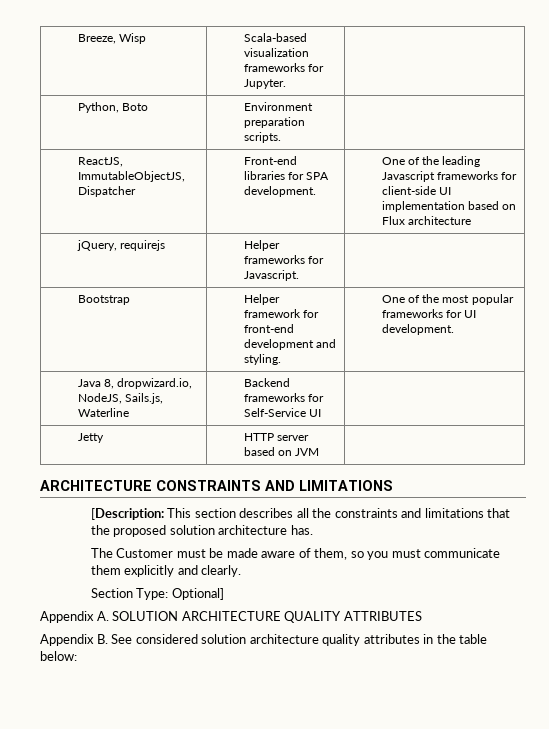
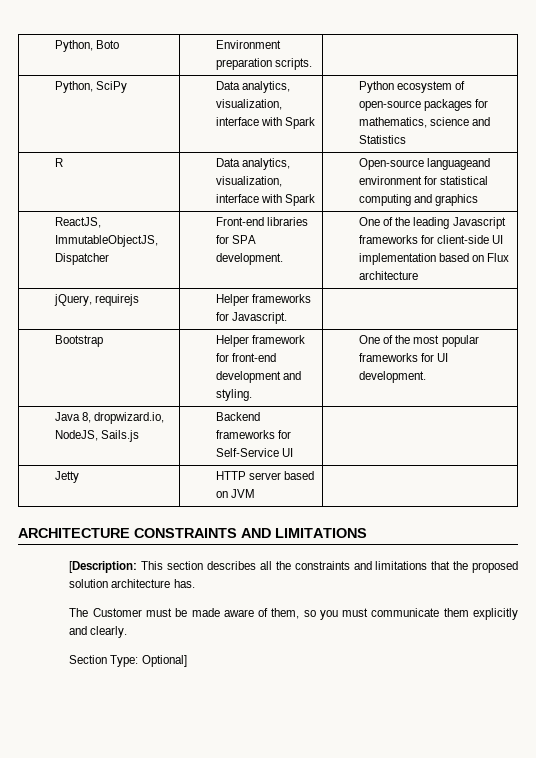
- Breeze, Wisp | Scala-based visualization frameworks for Jupyter. |
+ Python, SciPy | Data analytics, visualization, interface with Spark | Python ecosystem of open-source packages for mathematics, science and Statistics
+ R | Data analytics, visualization, interface with Spark | Open-source languageand environment for statistical computing and graphics
- Java 8, dropwizard.io, NodeJS, Sails.js, Waterline | Backend frameworks for Self-Service UI |
+ Java 8, dropwizard.io, NodeJS, Sails.js | Backend frameworks for Self-Service UI |
- Appendix A. SOLUTION ARCHITECTURE QUALITY ATTRIBUTES
- Appendix B. See considered solution architecture quality attributes in the table below:

